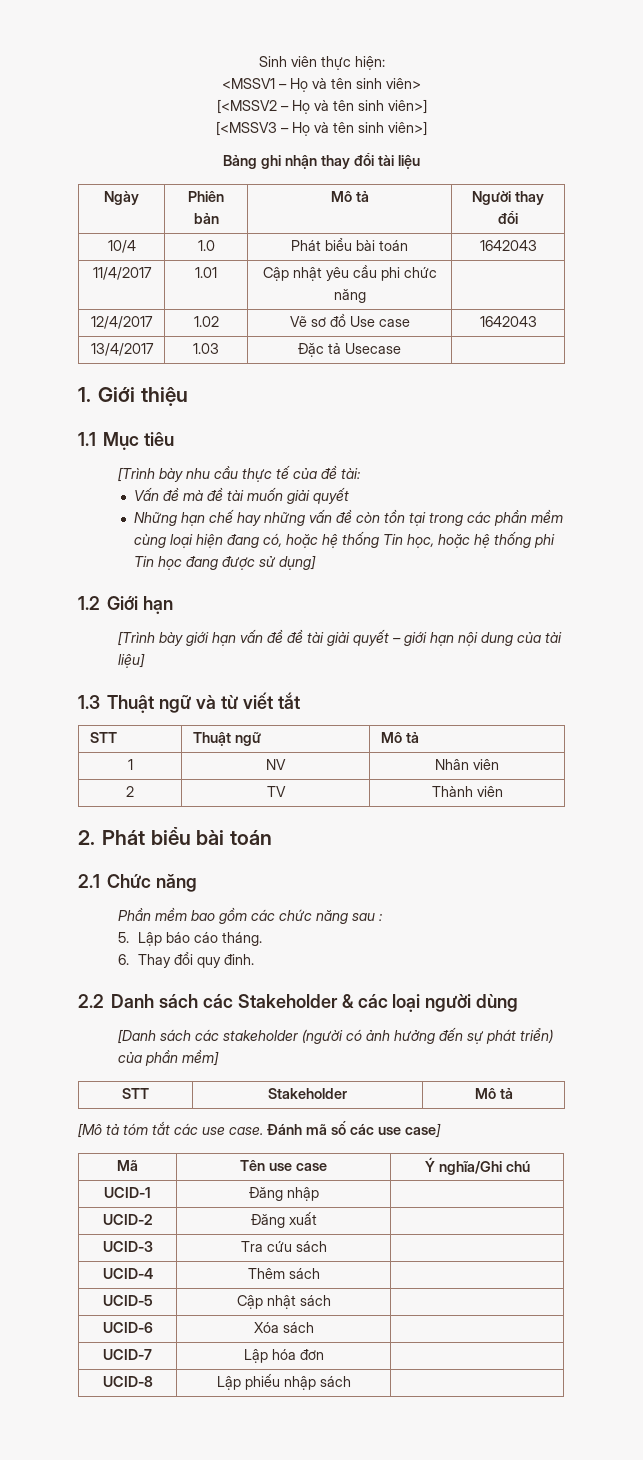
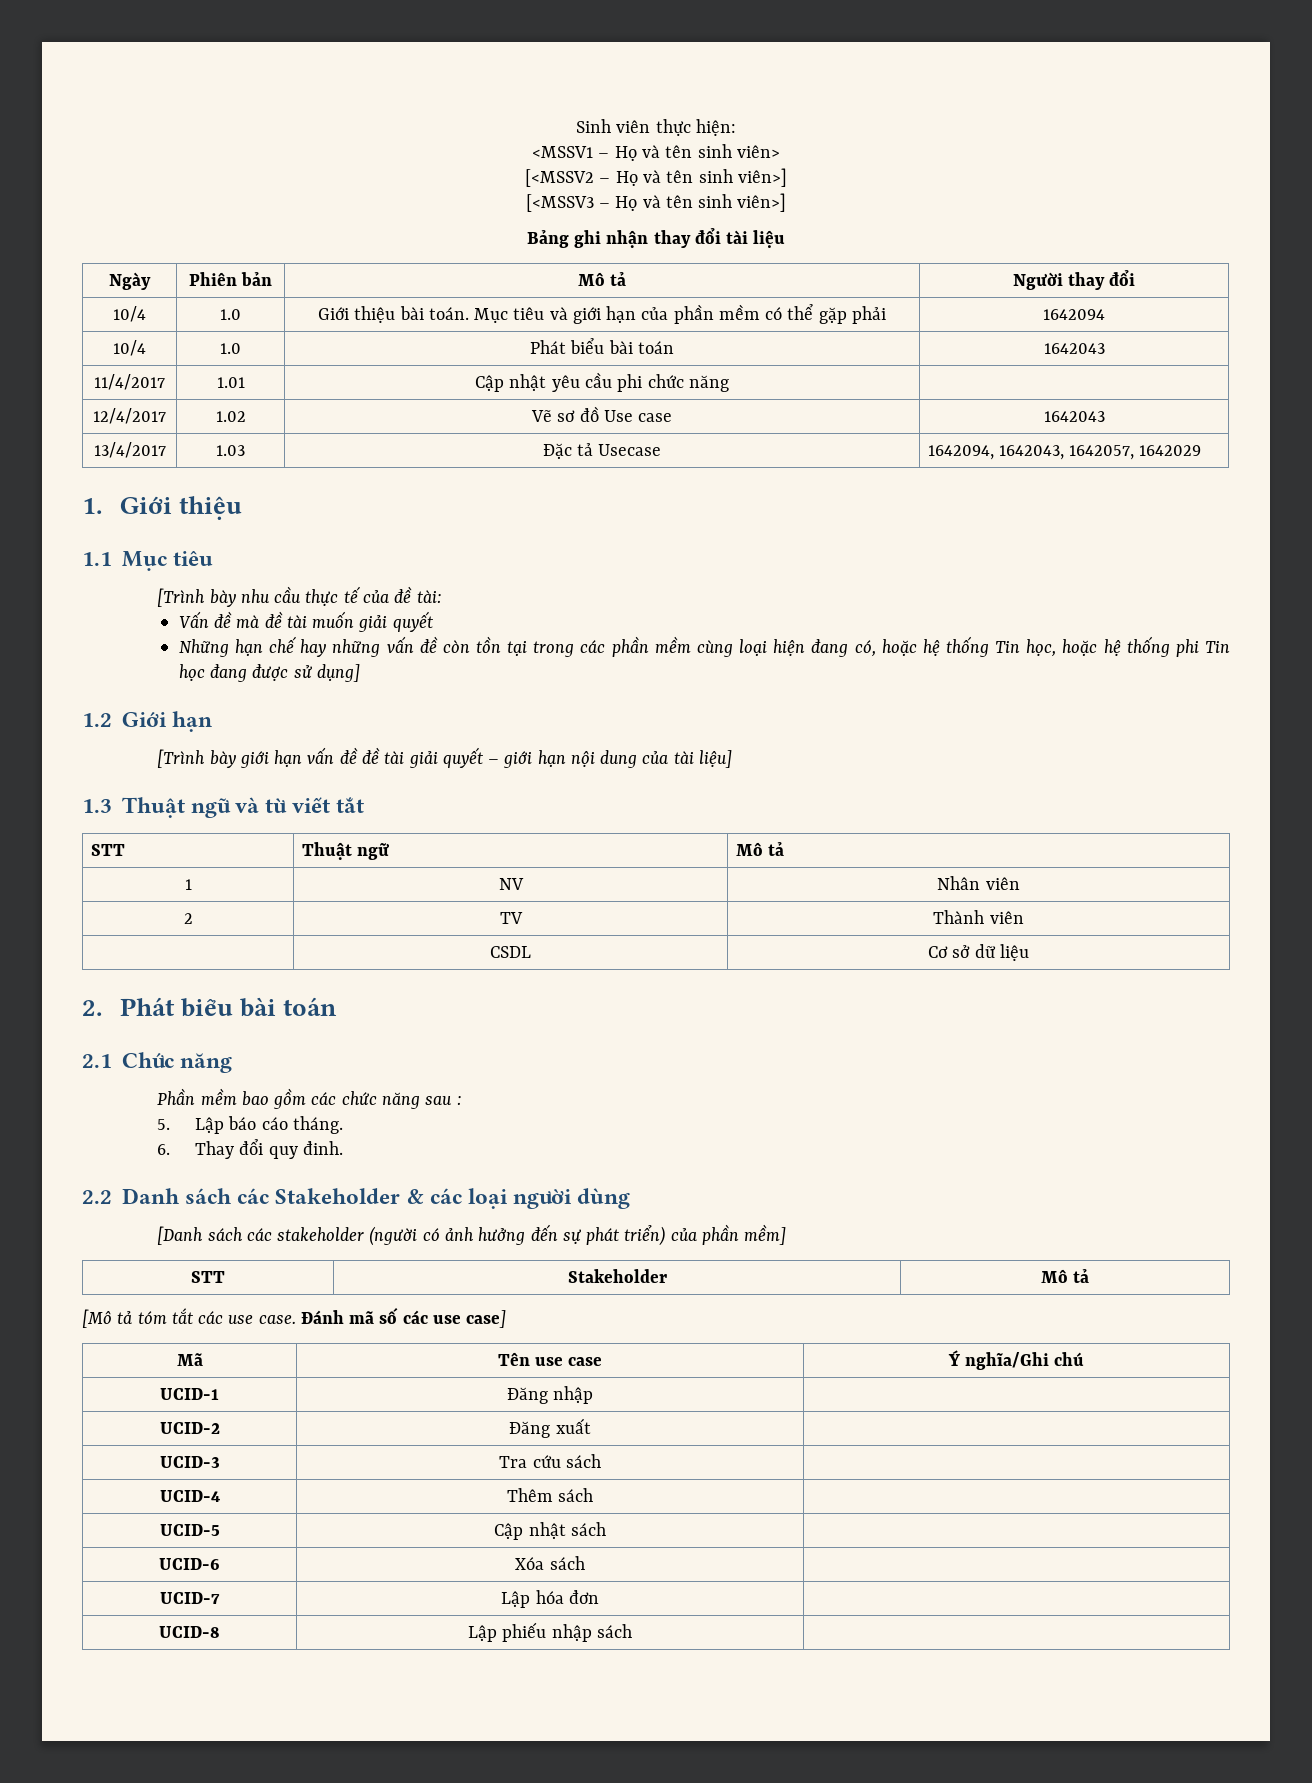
+ 10/4 | 1.0 | Giới thiệu bài toán. Mục tiêu và giới hạn của phần mềm có thể gặp phải | 1642094
- 13/4/2017 | 1.03 | Đặc tả Usecase |
+ 13/4/2017 | 1.03 | Đặc tả Usecase | 1642094, 1642043, 1642057, 1642029
+ | CSDL | Cơ sở dữ liệu

